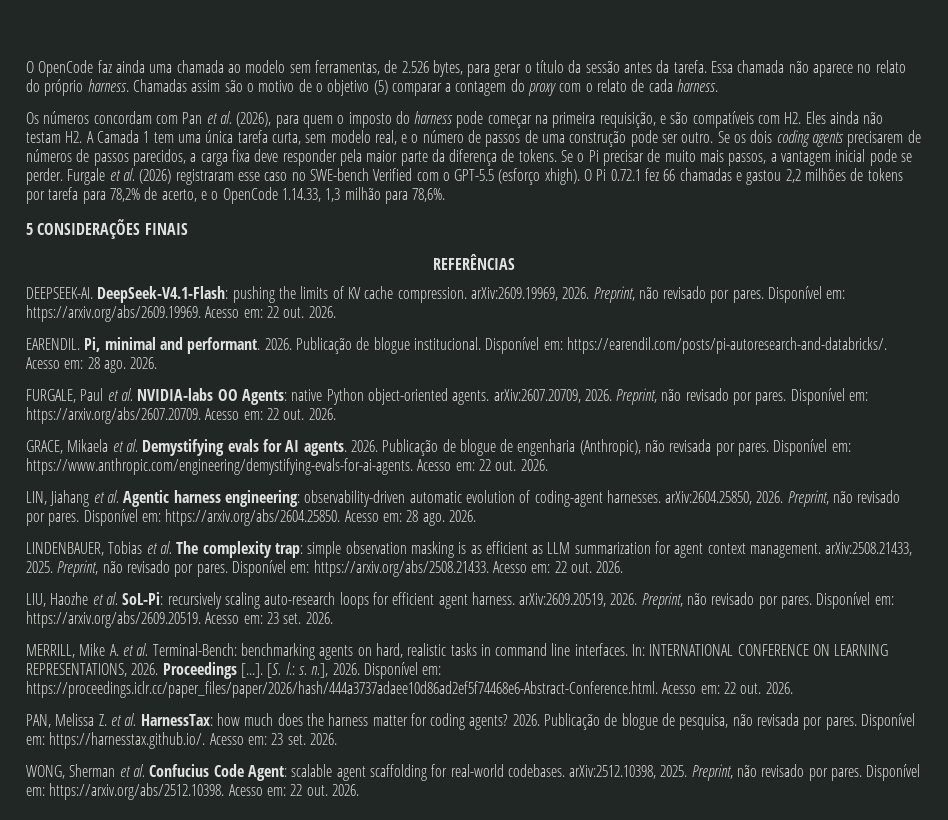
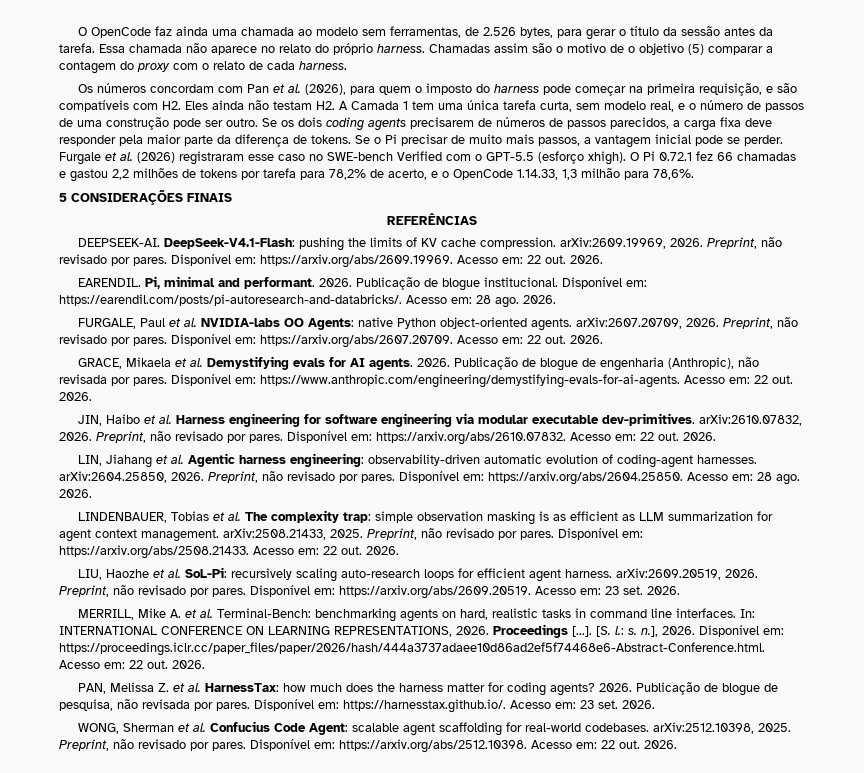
+ JIN, Haibo et al. Harness engineering for software engineering via modular executable dev-primitives. arXiv:2610.07832, 2026. Preprint, não revisado por pares. Disponível em: https://arxiv.org/abs/2610.07832. Acesso em: 22 out. 2026.

